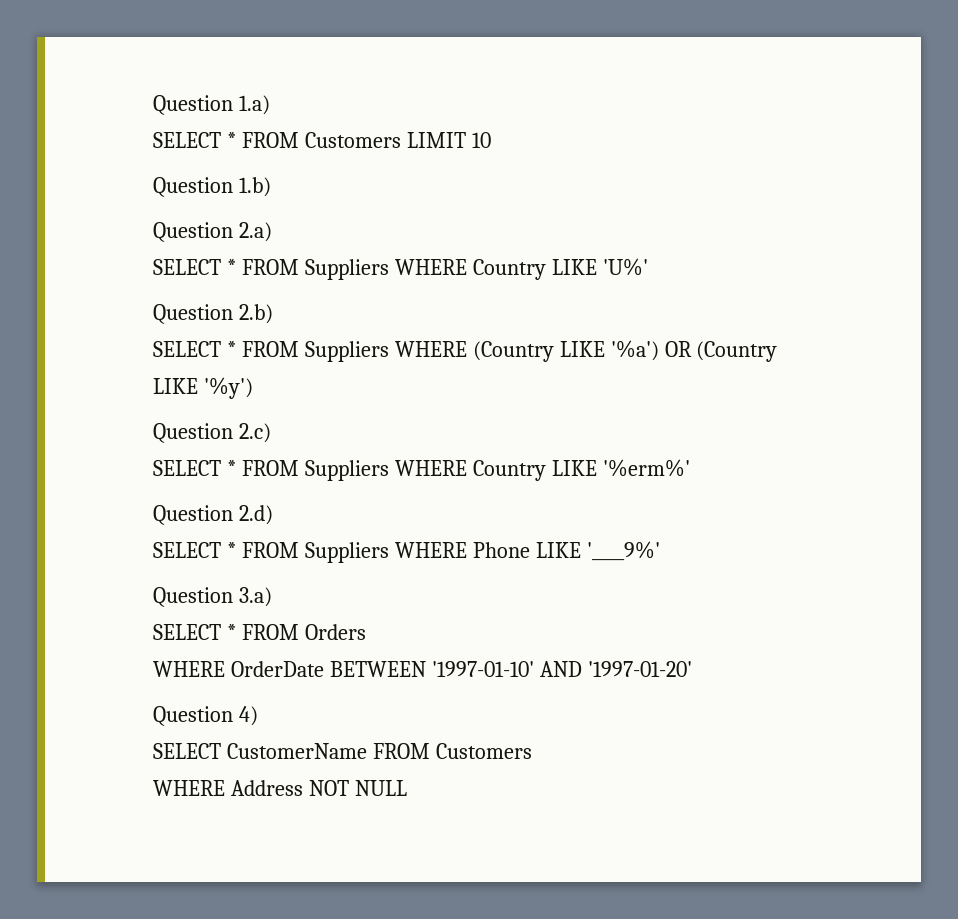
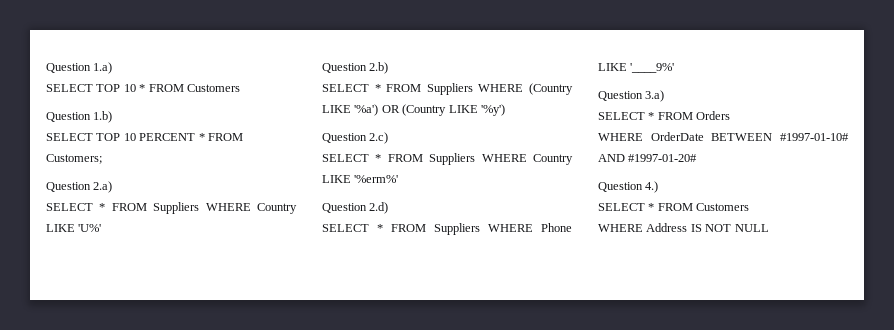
- SELECT * FROM Customers LIMIT 10
+ SELECT TOP 10 * FROM Customers
+ SELECT TOP 10 PERCENT * FROM Customers;
- WHERE OrderDate BETWEEN '1997-01-10' AND '1997-01-20'
- Question 4)
- SELECT CustomerName FROM Customers
+ WHERE OrderDate BETWEEN #1997-01-10# AND #1997-01-20#
+ Question 4.)
+ SELECT * FROM Customers
- WHERE Address NOT NULL
+ WHERE Address IS NOT NULL

